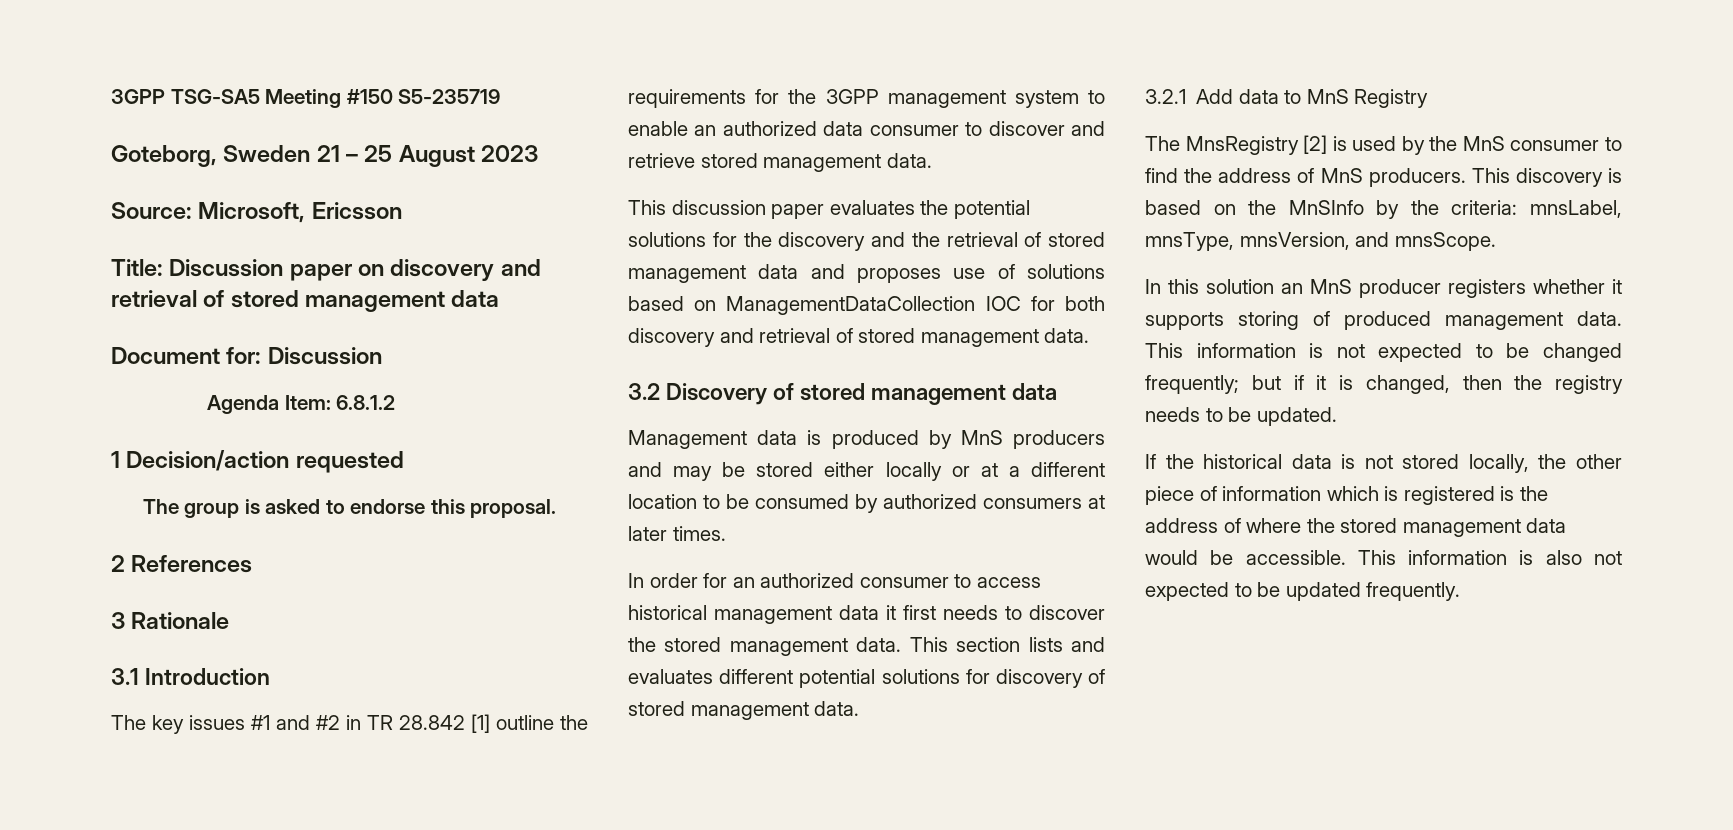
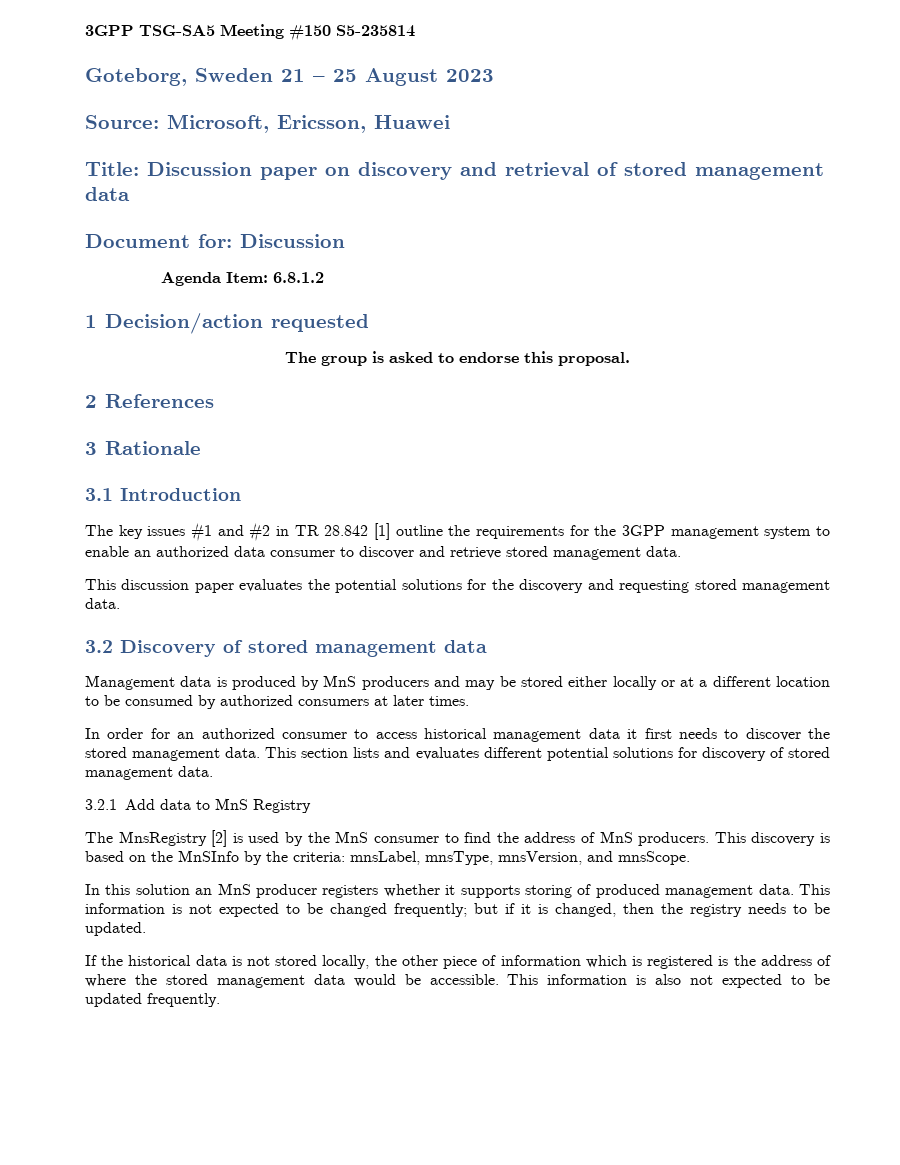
- 3GPP TSG-SA5 Meeting #150 S5-235719
+ 3GPP TSG-SA5 Meeting #150 S5-235814
- Source: Microsoft, Ericsson
+ Source: Microsoft, Ericsson, Huawei
- This discussion paper evaluates the potential solutions for the discovery and the retrieval of stored management data and proposes use of solutions based on ManagementDataCollection IOC for both discovery and retrieval of stored management data.
+ This discussion paper evaluates the potential solutions for the discovery and requesting stored management data.

